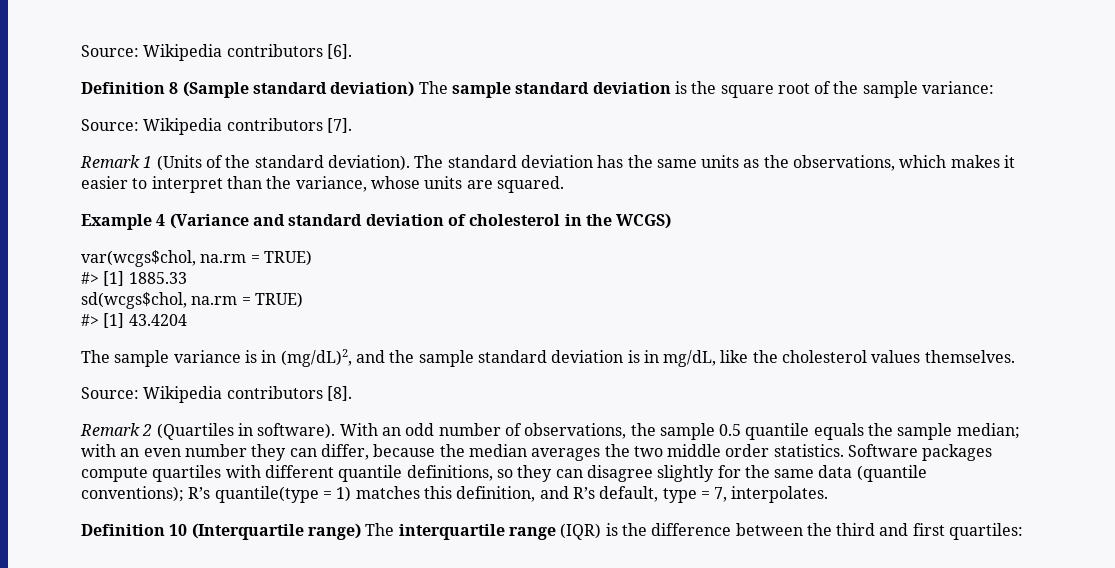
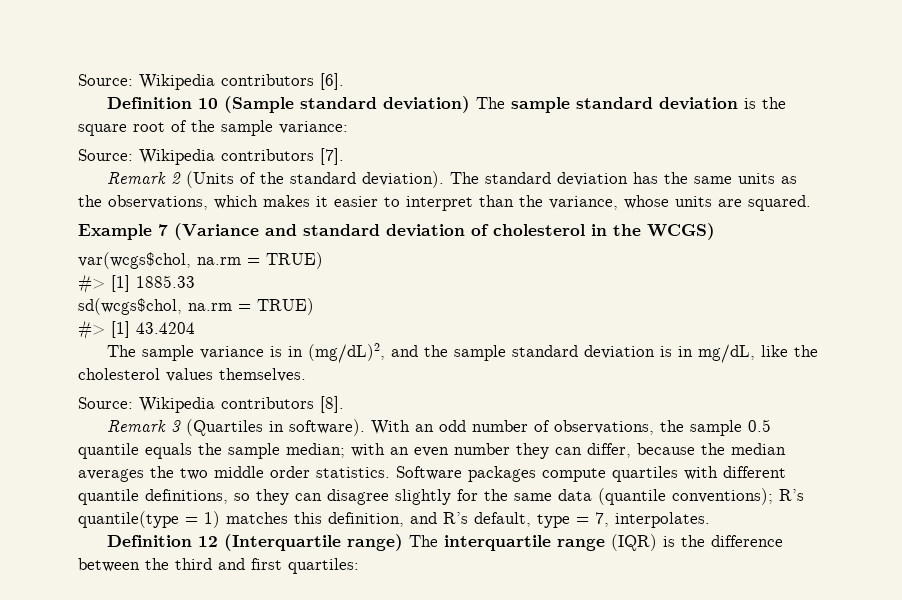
- Definition 8 (Sample standard deviation) The sample standard deviation is the square root of the sample variance:
+ Definition 10 (Sample standard deviation) The sample standard deviation is the square root of the sample variance:
- Remark 1 (Units of the standard deviation).
+ Remark 2 (Units of the standard deviation).
- Example 4 (Variance and standard deviation of cholesterol in the WCGS)
+ Example 7 (Variance and standard deviation of cholesterol in the WCGS)
- Remark 2 (Quartiles in software).
+ Remark 3 (Quartiles in software).
- Definition 10 (Interquartile range) The interquartile range (IQR) is the difference between the third and first quartiles:
+ Definition 12 (Interquartile range) The interquartile range (IQR) is the difference between the third and first quartiles:

